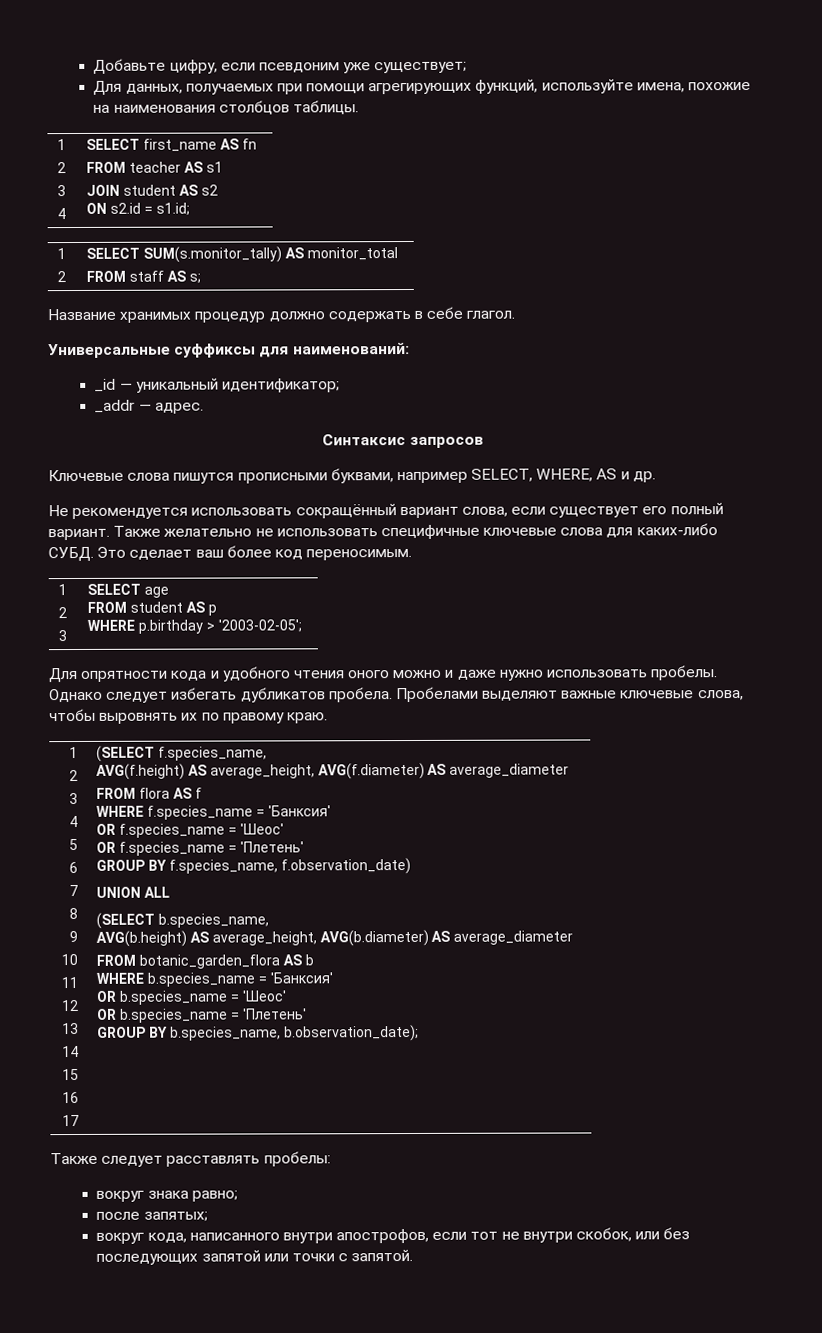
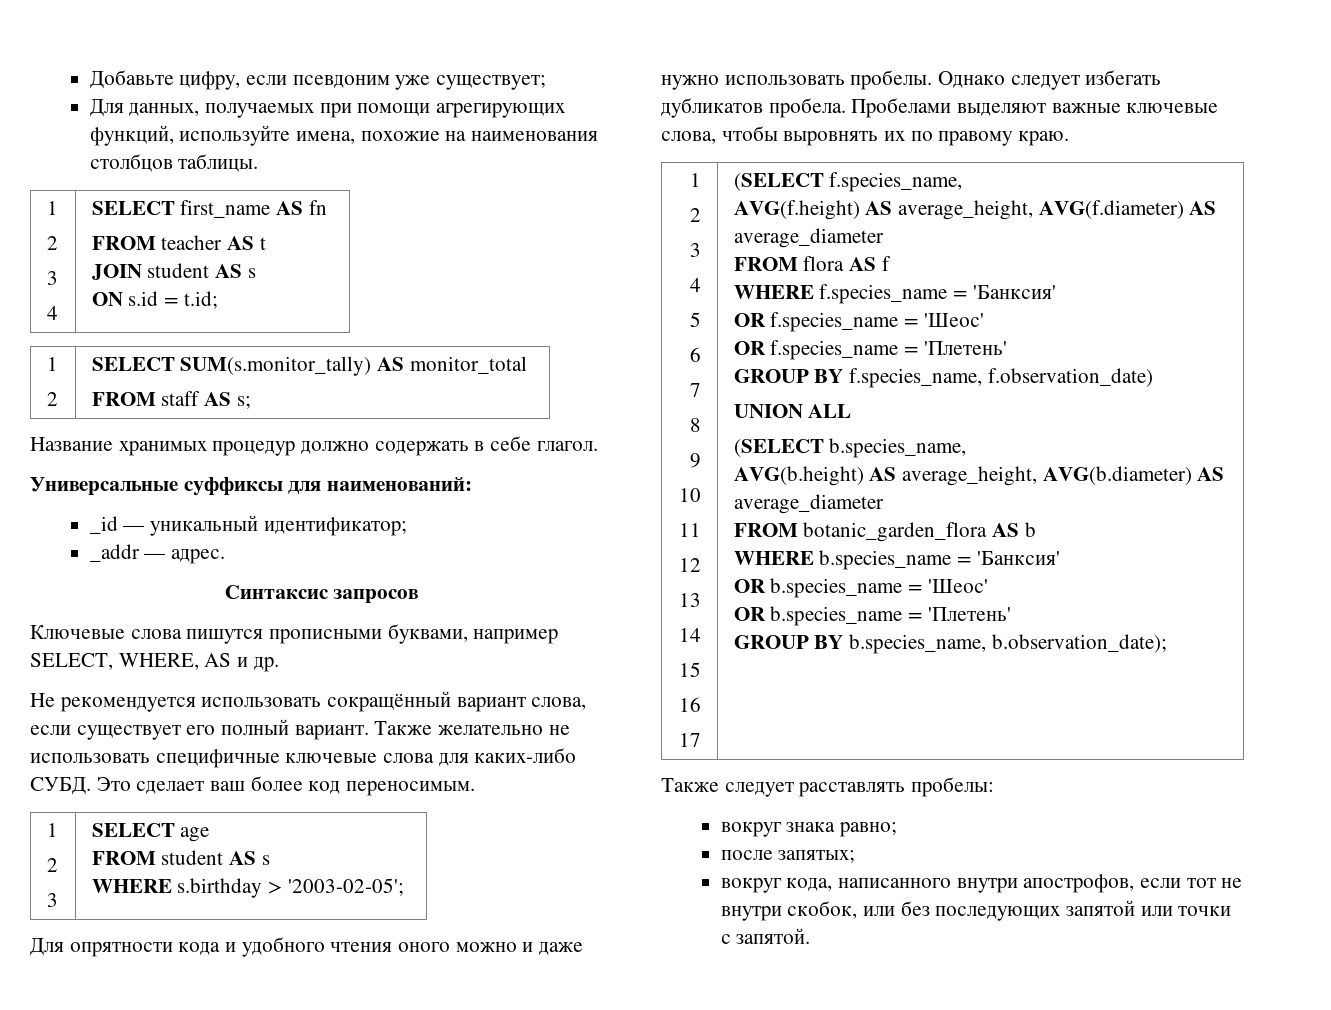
  Для данных, получаемых при помощи агрегирующих функций, используйте имена, похожие на наименования столбцов таблицы.
  1
  2
  3
  4 | SELECT first_name AS fn
- FROM teacher AS s1
- JOIN student AS s2
- ON s2.id = s1.id;
+ FROM teacher AS t
+ JOIN student AS s
+ ON s.id = t.id;
  Это сделает ваш более код переносимым.
  1
  2
  3 | SELECT age
- FROM student AS p
- WHERE p.birthday > '2003-02-05';
+ FROM student AS s
+ WHERE s.birthday > '2003-02-05';

